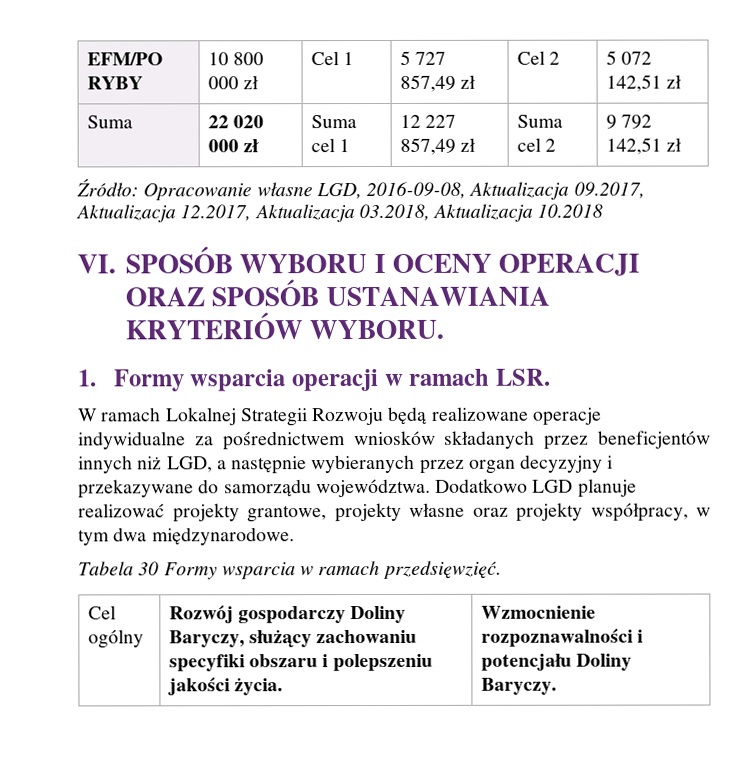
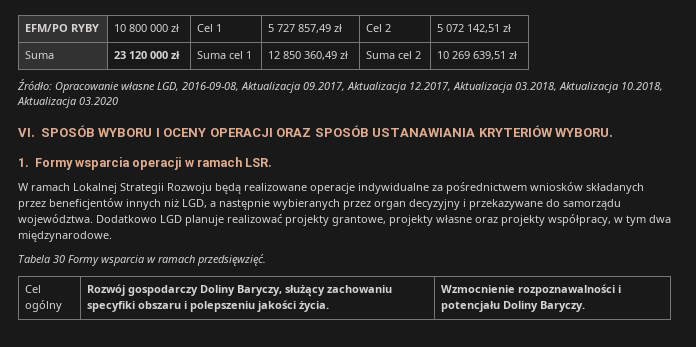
- Suma | 22 020 000 zł | Suma cel 1 | 12 227 857,49 zł | Suma cel 2 | 9 792 142,51 zł
+ Suma | 23 120 000 zł | Suma cel 1 | 12 850 360,49 zł | Suma cel 2 | 10 269 639,51 zł
- Źródło: Opracowanie własne LGD, 2016-09-08, Aktualizacja 09.2017, Aktualizacja 12.2017, Aktualizacja 03.2018, Aktualizacja 10.2018
+ Źródło: Opracowanie własne LGD, 2016-09-08, Aktualizacja 09.2017, Aktualizacja 12.2017, Aktualizacja 03.2018, Aktualizacja 10.2018, Aktualizacja 03.2020

